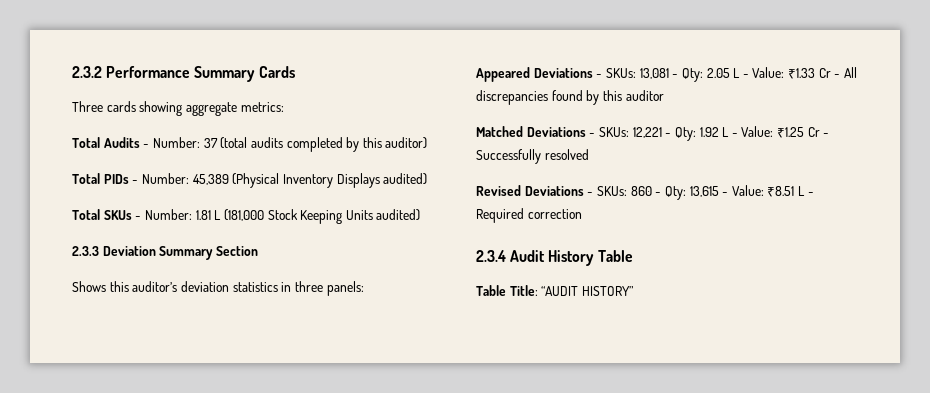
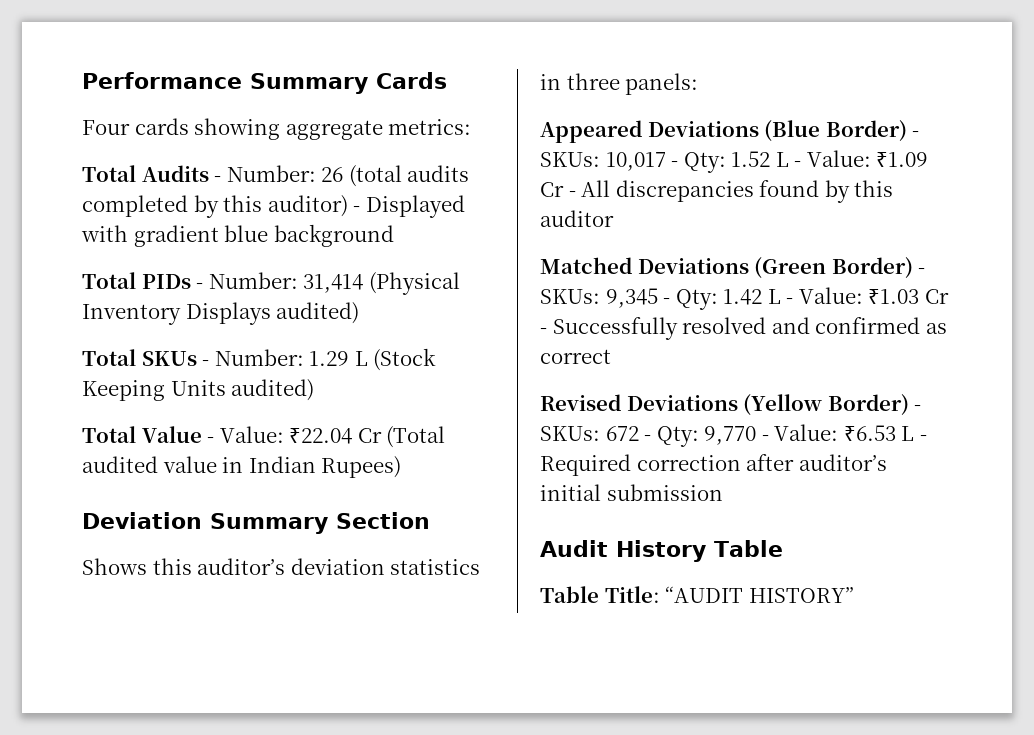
- 2.3.2 Performance Summary Cards
+ Performance Summary Cards
- Three cards showing aggregate metrics:
+ Four cards showing aggregate metrics:
- Total Audits - Number: 37 (total audits completed by this auditor)
+ Total Audits - Number: 26 (total audits completed by this auditor) - Displayed with gradient blue background
- Total PIDs - Number: 45,389 (Physical Inventory Displays audited)
+ Total PIDs - Number: 31,414 (Physical Inventory Displays audited)
- Total SKUs - Number: 1.81 L (181,000 Stock Keeping Units audited)
+ Total SKUs - Number: 1.29 L (Stock Keeping Units audited)
- 2.3.3 Deviation Summary Section
+ Total Value - Value: ₹22.04 Cr (Total audited value in Indian Rupees)
+ Deviation Summary Section
- Appeared Deviations - SKUs: 13,081 - Qty: 2.05 L - Value: ₹1.33 Cr - All discrepancies found by this auditor
+ Appeared Deviations (Blue Border) - SKUs: 10,017 - Qty: 1.52 L - Value: ₹1.09 Cr - All discrepancies found by this auditor
- Matched Deviations - SKUs: 12,221 - Qty: 1.92 L - Value: ₹1.25 Cr - Successfully resolved
+ Matched Deviations (Green Border) - SKUs: 9,345 - Qty: 1.42 L - Value: ₹1.03 Cr - Successfully resolved and confirmed as correct
- Revised Deviations - SKUs: 860 - Qty: 13,615 - Value: ₹8.51 L - Required correction
- 2.3.4 Audit History Table
+ Revised Deviations (Yellow Border) - SKUs: 672 - Qty: 9,770 - Value: ₹6.53 L - Required correction after auditor’s initial submission
+ Audit History Table

